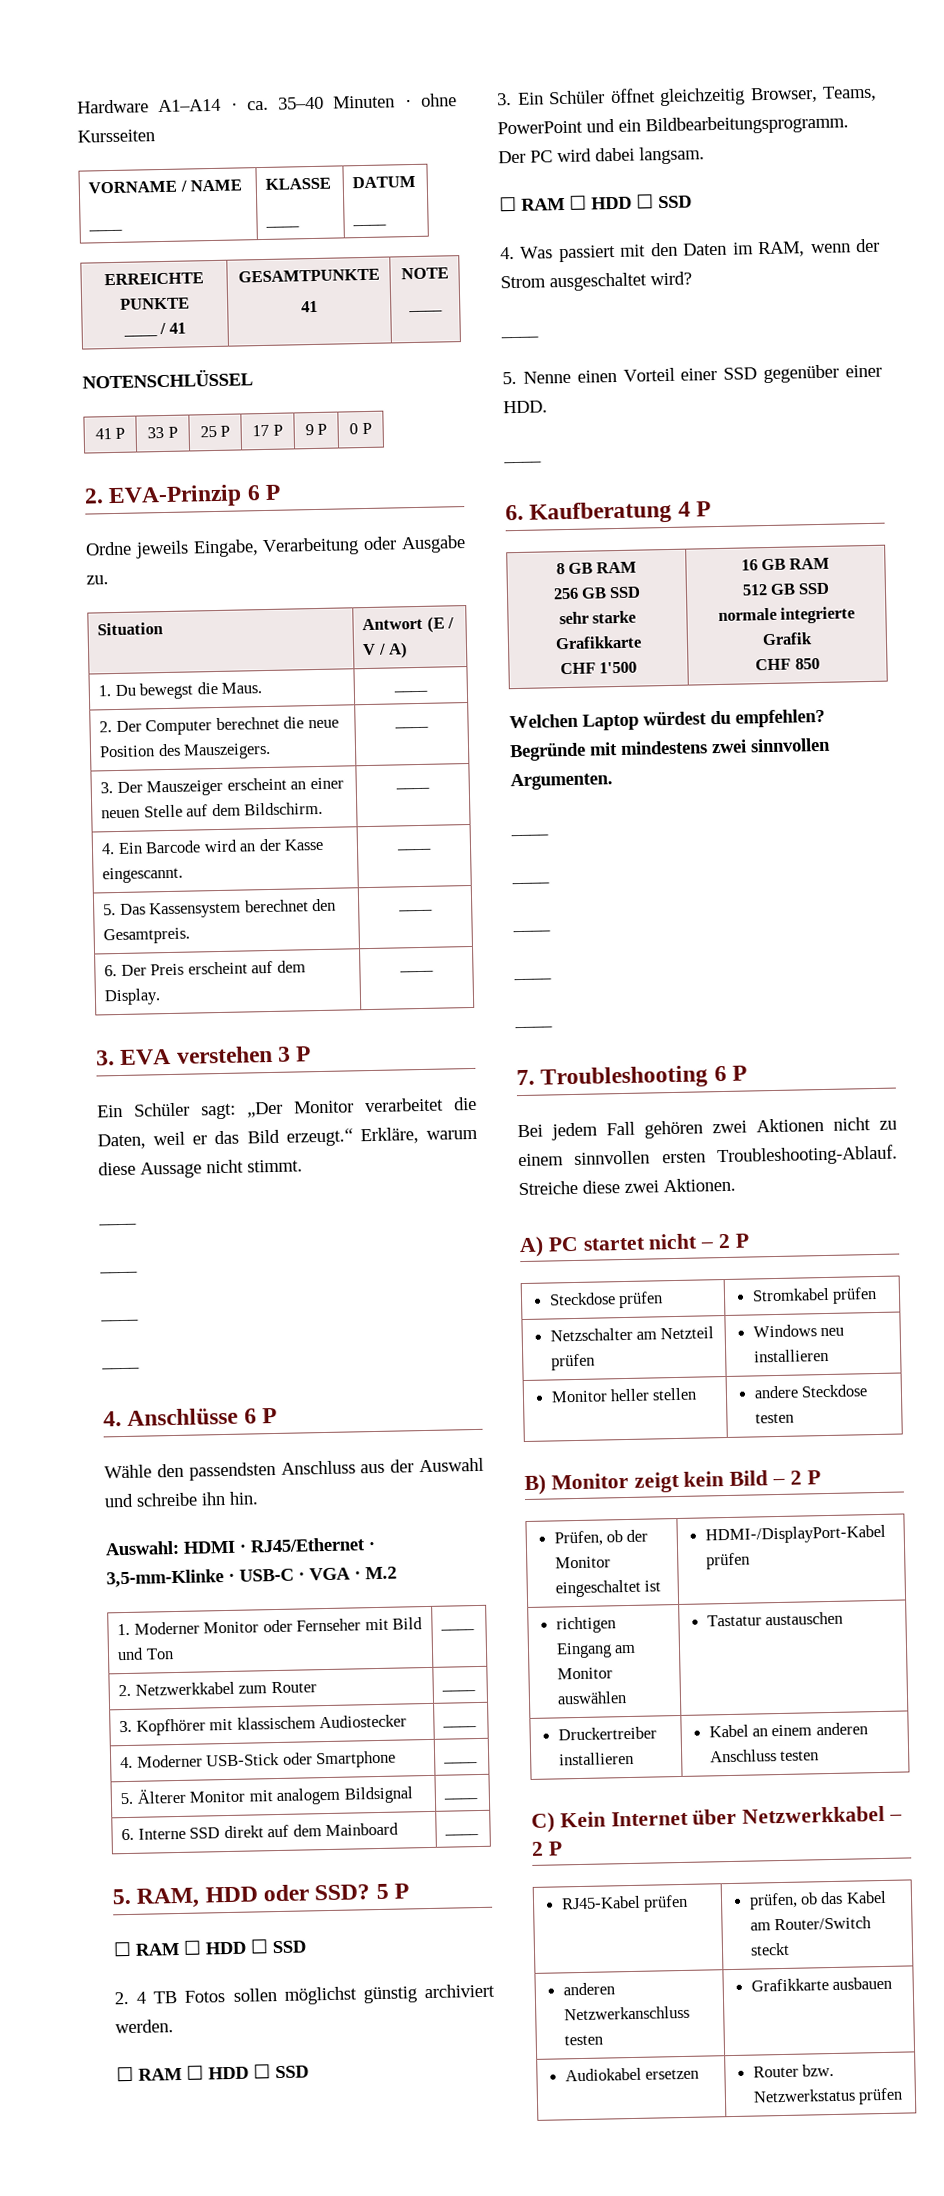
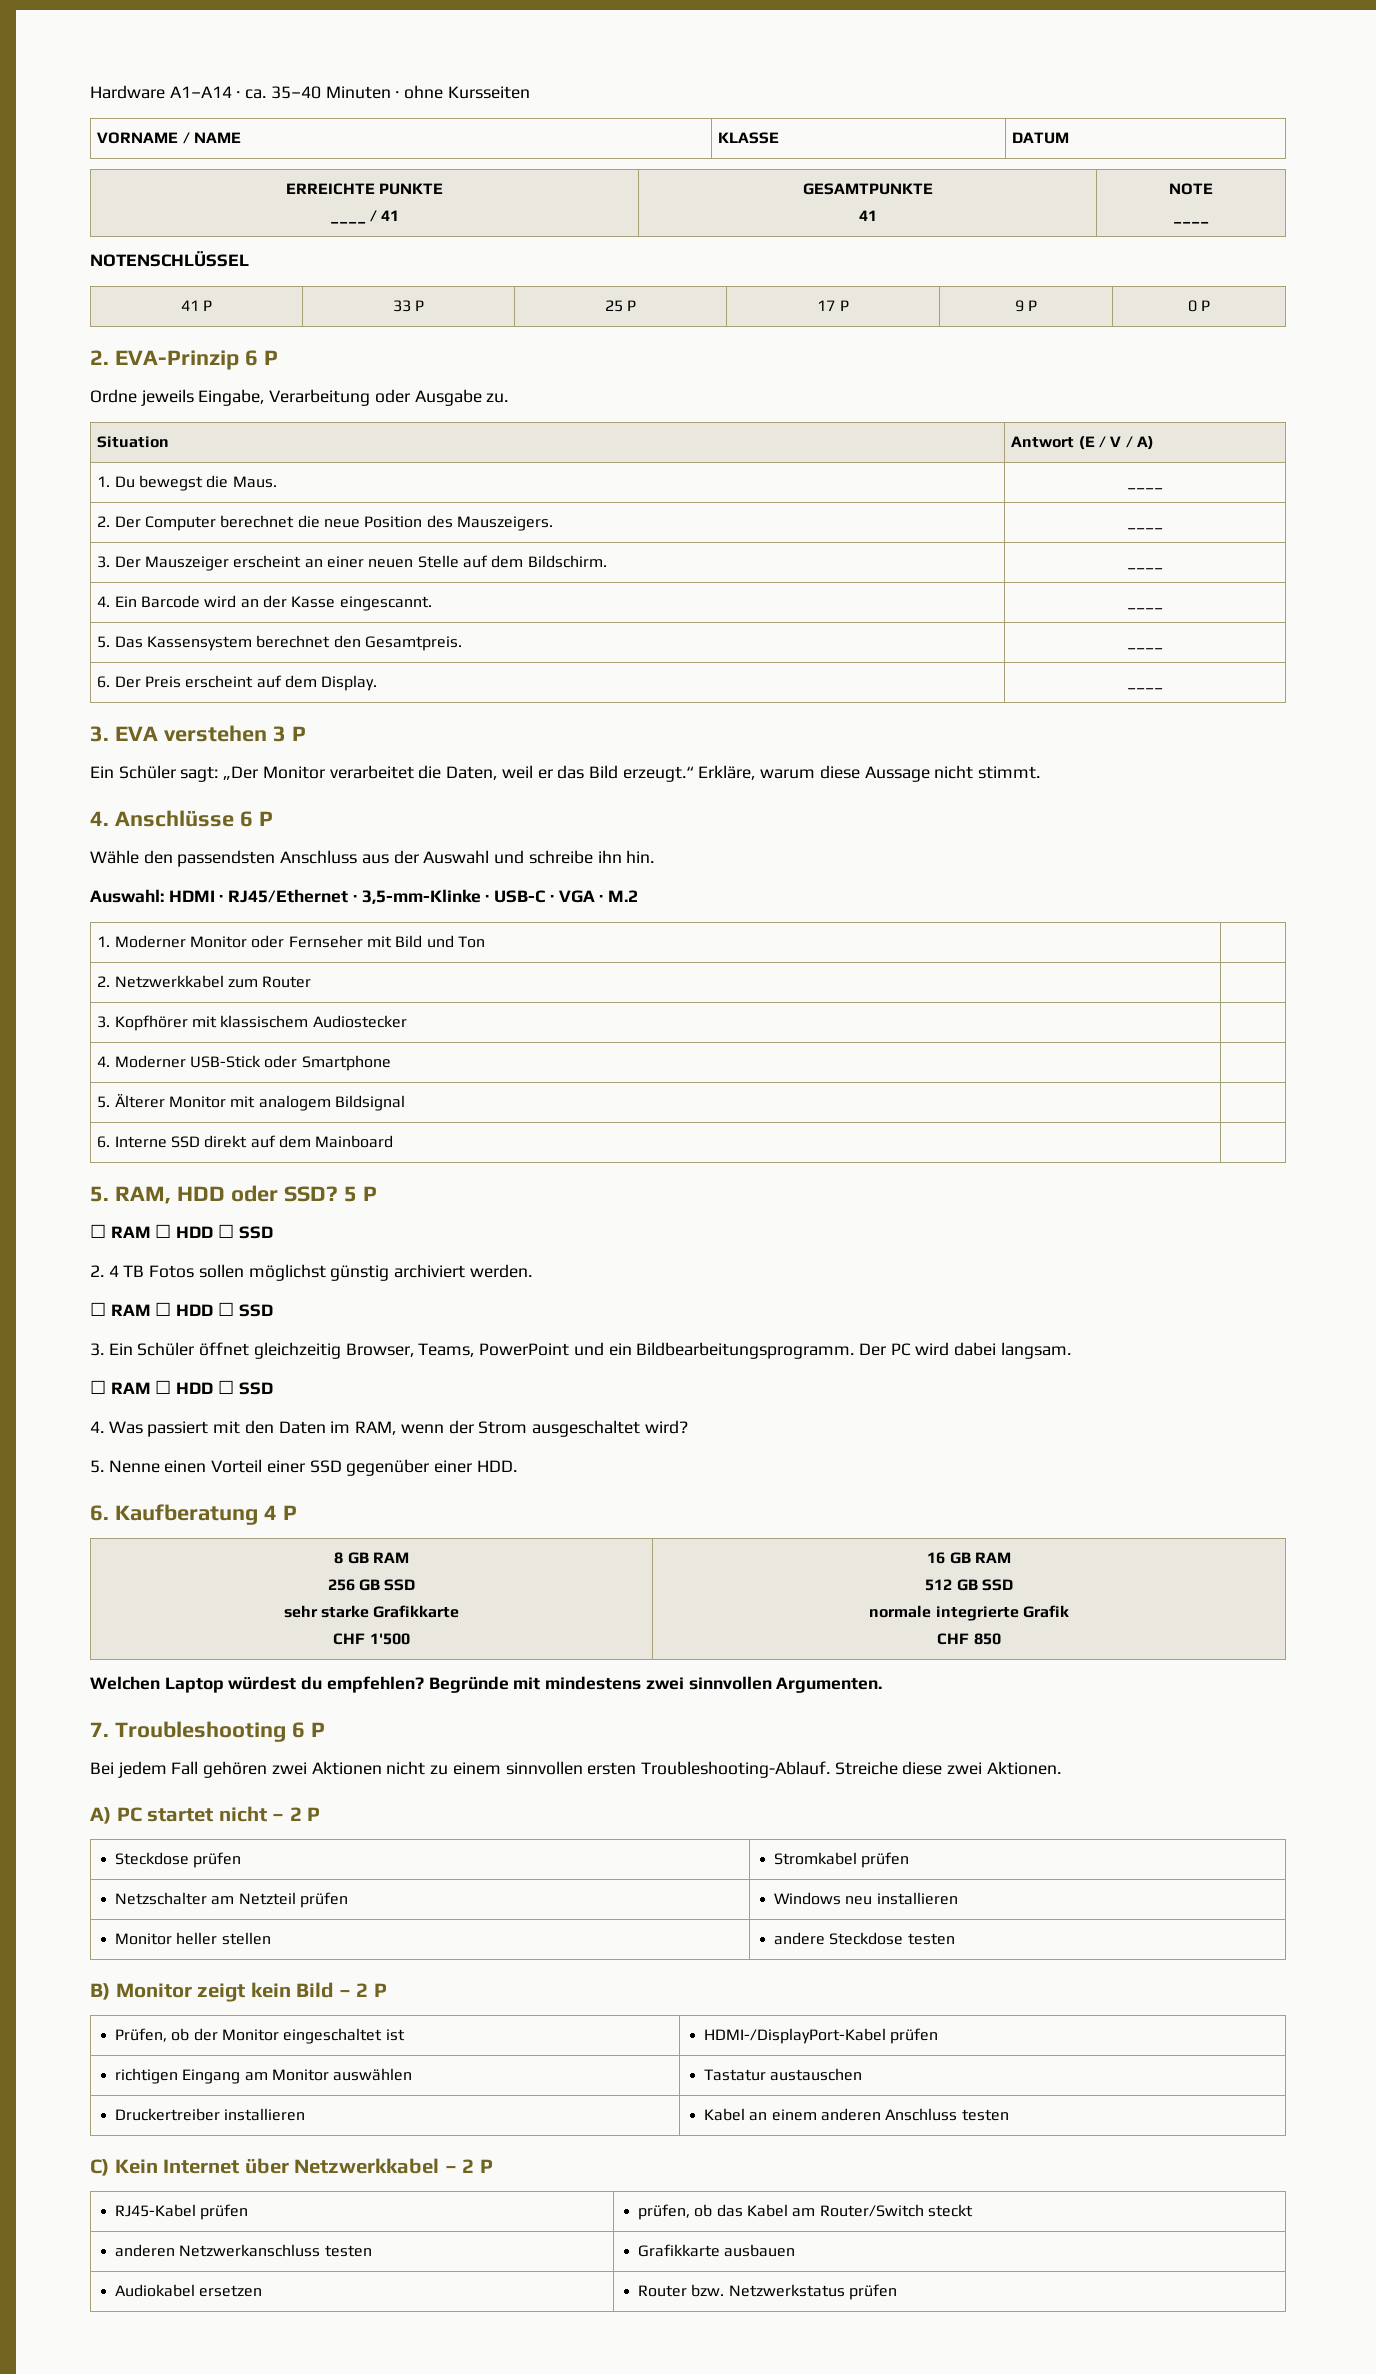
- VORNAME / NAME
- ____ | KLASSE
- ____ | DATUM
- ____
+ VORNAME / NAME | KLASSE | DATUM
  Ein Schüler sagt: „Der Monitor verarbeitet die Daten, weil er das Bild erzeugt.“ Erkläre, warum diese Aussage nicht stimmt.
- ____
- ____
- ____
- ____
- 1. Moderner Monitor oder Fernseher mit Bild und Ton | ____
+ 1. Moderner Monitor oder Fernseher mit Bild und Ton |
- 2. Netzwerkkabel zum Router | ____
+ 2. Netzwerkkabel zum Router |
- 3. Kopfhörer mit klassischem Audiostecker | ____
+ 3. Kopfhörer mit klassischem Audiostecker |
- 4. Moderner USB-Stick oder Smartphone | ____
+ 4. Moderner USB-Stick oder Smartphone |
- 5. Älterer Monitor mit analogem Bildsignal | ____
+ 5. Älterer Monitor mit analogem Bildsignal |
- 6. Interne SSD direkt auf dem Mainboard | ____
+ 6. Interne SSD direkt auf dem Mainboard |
  4. Was passiert mit den Daten im RAM, wenn der Strom ausgeschaltet wird?
- ____
  5. Nenne einen Vorteil einer SSD gegenüber einer HDD.
- ____
  Begründe mit mindestens zwei sinnvollen Argumenten.
- ____
- ____
- ____
- ____
- ____

